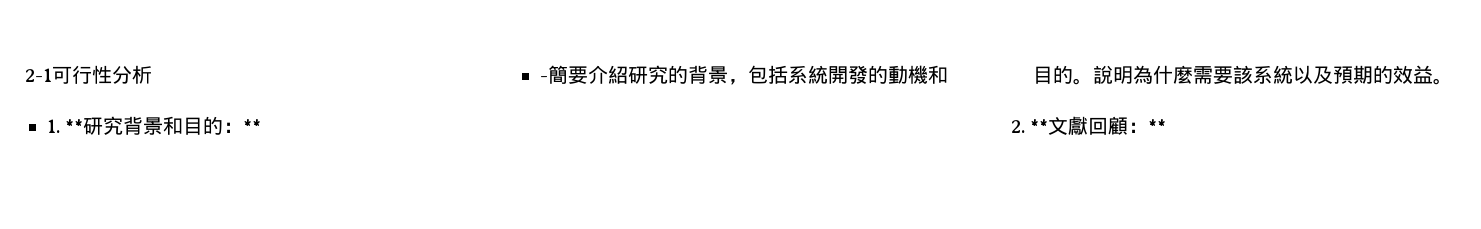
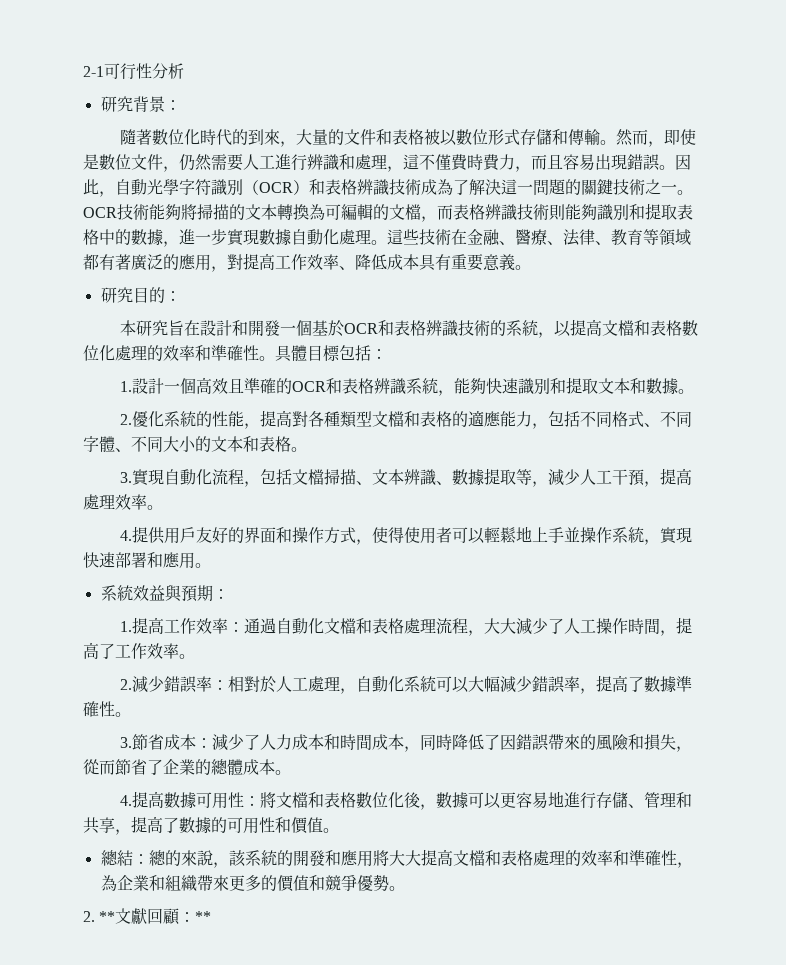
- 1. **研究背景和目的：**
- -簡要介紹研究的背景，包括系統開發的動機和目的。說明為什麼需要該系統以及預期的效益。
+ 研究背景：
+ 隨著數位化時代的到來，大量的文件和表格被以數位形式存儲和傳輸。然而，即使是數位文件，仍然需要人工進行辨識和處理，這不僅費時費力，而且容易出現錯誤。因此，自動光學字符識別（OCR）和表格辨識技術成為了解決這一問題的關鍵技術之一。OCR技術能夠將掃描的文本轉換為可編輯的文檔，而表格辨識技術則能夠識別和提取表格中的數據，進一步實現數據自動化處理。這些技術在金融、醫療、法律、教育等領域都有著廣泛的應用，對提高工作效率、降低成本具有重要意義。
+ 研究目的：
+ 本研究旨在設計和開發一個基於OCR和表格辨識技術的系統，以提高文檔和表格數位化處理的效率和準確性。具體目標包括：
+ 1.設計一個高效且準確的OCR和表格辨識系統，能夠快速識別和提取文本和數據。
+ 2.優化系統的性能，提高對各種類型文檔和表格的適應能力，包括不同格式、不同字體、不同大小的文本和表格。
+ 3.實現自動化流程，包括文檔掃描、文本辨識、數據提取等，減少人工干預，提高處理效率。
+ 4.提供用戶友好的界面和操作方式，使得使用者可以輕鬆地上手並操作系統，實現快速部署和應用。
+ 系統效益與預期：
+ 1.提高工作效率：通過自動化文檔和表格處理流程，大大減少了人工操作時間，提高了工作效率。
+ 2.減少錯誤率：相對於人工處理，自動化系統可以大幅減少錯誤率，提高了數據準確性。
+ 3.節省成本：減少了人力成本和時間成本，同時降低了因錯誤帶來的風險和損失，從而節省了企業的總體成本。
+ 4.提高數據可用性：將文檔和表格數位化後，數據可以更容易地進行存儲、管理和共享，提高了數據的可用性和價值。
+ 總結：總的來說，該系統的開發和應用將大大提高文檔和表格處理的效率和準確性，為企業和組織帶來更多的價值和競爭優勢。

